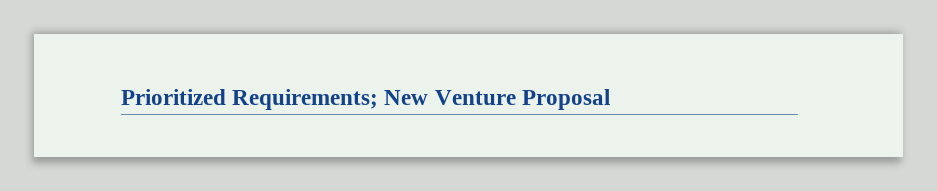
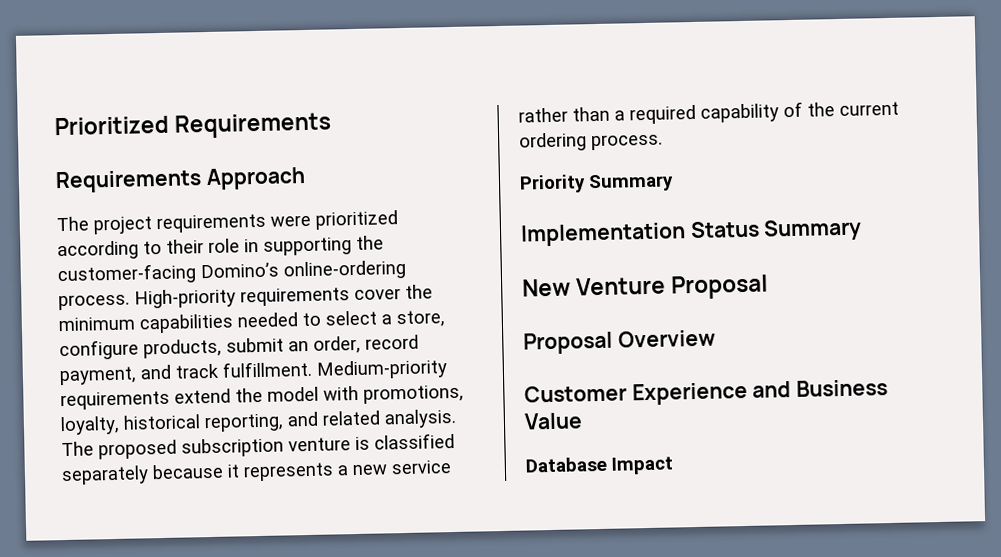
- Prioritized Requirements; New Venture Proposal
+ Prioritized Requirements
+ Requirements Approach
+ The project requirements were prioritized according to their role in supporting the customer-facing Domino’s online-ordering process. High-priority requirements cover the minimum capabilities needed to select a store, configure products, submit an order, record payment, and track fulfillment. Medium-priority requirements extend the model with promotions, loyalty, historical reporting, and related analysis. The proposed subscription venture is classified separately because it represents a new service rather than a required capability of the current ordering process.
+ Priority Summary
+ Implementation Status Summary
+ New Venture Proposal
+ Proposal Overview
+ Customer Experience and Business Value
+ Database Impact

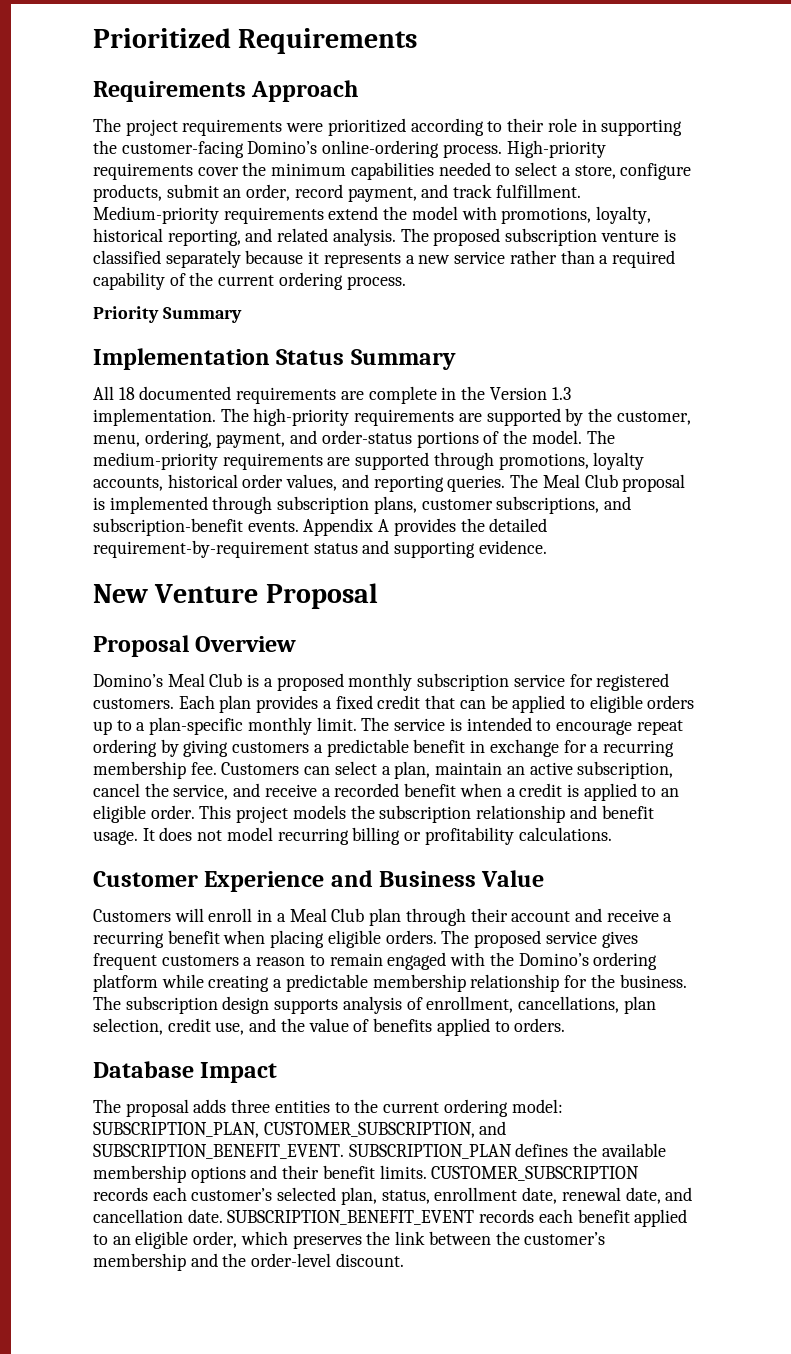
+ All 18 documented requirements are complete in the Version 1.3 implementation. The high-priority requirements are supported by the customer, menu, ordering, payment, and order-status portions of the model. The medium-priority requirements are supported through promotions, loyalty accounts, historical order values, and reporting queries. The Meal Club proposal is implemented through subscription plans, customer subscriptions, and subscription-benefit events. Appendix A provides the detailed requirement-by-requirement status and supporting evidence.
+ Domino’s Meal Club is a proposed monthly subscription service for registered customers. Each plan provides a fixed credit that can be applied to eligible orders up to a plan-specific monthly limit. The service is intended to encourage repeat ordering by giving customers a predictable benefit in exchange for a recurring membership fee. Customers can select a plan, maintain an active subscription, cancel the service, and receive a recorded benefit when a credit is applied to an eligible order. This project models the subscription relationship and benefit usage. It does not model recurring billing or profitability calculations.
+ Customers will enroll in a Meal Club plan through their account and receive a recurring benefit when placing eligible orders. The proposed service gives frequent customers a reason to remain engaged with the Domino’s ordering platform while creating a predictable membership relationship for the business. The subscription design supports analysis of enrollment, cancellations, plan selection, credit use, and the value of benefits applied to orders.
  Database Impact
+ The proposal adds three entities to the current ordering model: SUBSCRIPTION_PLAN, CUSTOMER_SUBSCRIPTION, and SUBSCRIPTION_BENEFIT_EVENT. SUBSCRIPTION_PLAN defines the available membership options and their benefit limits. CUSTOMER_SUBSCRIPTION records each customer’s selected plan, status, enrollment date, renewal date, and cancellation date. SUBSCRIPTION_BENEFIT_EVENT records each benefit applied to an eligible order, which preserves the link between the customer’s membership and the order-level discount.

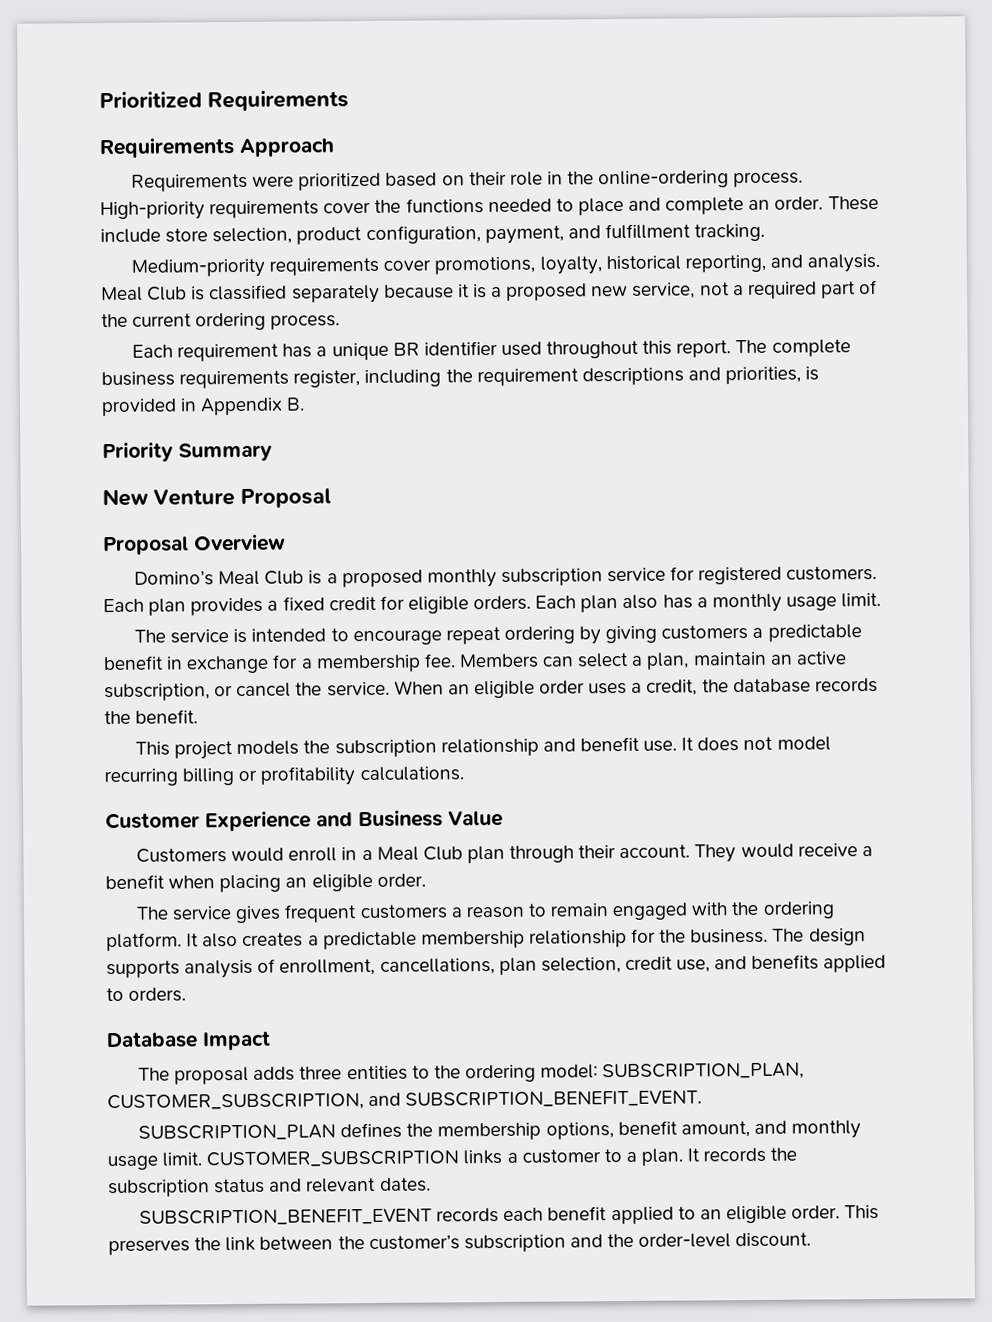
- The project requirements were prioritized according to their role in supporting the customer-facing Domino’s online-ordering process.
+ Requirements were prioritized based on their role in the online-ordering process.
- High-priority requirements cover the minimum capabilities needed to select a store, configure products, submit an order, record payment, and track fulfillment. Medium-priority requirements extend the model with promotions, loyalty, historical reporting, and related analysis. The proposed subscription venture is classified separately because it represents a new service rather than a required capability of the current ordering process.
+ High-priority requirements cover the functions needed to place and complete an order. These include store selection, product configuration, payment, and fulfillment tracking.
+ Medium-priority requirements cover promotions, loyalty, historical reporting, and analysis. Meal Club is classified separately because it is a proposed new service, not a required part of the current ordering process.
+ Each requirement has a unique BR identifier used throughout this report. The complete business requirements register, including the requirement descriptions and priorities, is provided in Appendix B.
  Priority Summary
- Implementation Status Summary
- All 18 documented requirements are complete in the Version 1.3 implementation. The high-priority requirements are supported by the customer, menu, ordering, payment, and order-status portions of the model. The medium-priority requirements are supported through promotions, loyalty accounts, historical order values, and reporting queries. The Meal Club proposal is implemented through subscription plans, customer subscriptions, and subscription-benefit events. Appendix A provides the detailed requirement-by-requirement status and supporting evidence.
- Each plan provides a fixed credit that can be applied to eligible orders up to a plan-specific monthly limit. The service is intended to encourage repeat ordering by giving customers a predictable benefit in exchange for a recurring membership fee.
+ Each plan provides a fixed credit for eligible orders. Each plan also has a monthly usage limit.
+ The service is intended to encourage repeat ordering by giving customers a predictable benefit in exchange for a membership fee.
- Customers can select a plan, maintain an active subscription, cancel the service, and receive a recorded benefit when a credit is applied to an eligible order. This project models the subscription relationship and benefit usage.
+ Members can select a plan, maintain an active subscription, or cancel the service. When an eligible order uses a credit, the database records the benefit.
+ This project models the subscription relationship and benefit use.
- Customers will enroll in a Meal Club plan through their account and receive a recurring benefit when placing eligible orders. The proposed service gives frequent customers a reason to remain engaged with the Domino’s ordering platform while creating a predictable membership relationship for the business.
+ Customers would enroll in a Meal Club plan through their account. They would receive a benefit when placing an eligible order.
+ The service gives frequent customers a reason to remain engaged with the ordering platform. It also creates a predictable membership relationship for the business.
- The subscription design supports analysis of enrollment, cancellations, plan selection, credit use, and the value of benefits applied to orders.
+ The design supports analysis of enrollment, cancellations, plan selection, credit use, and benefits applied to orders.
- The proposal adds three entities to the current ordering model: SUBSCRIPTION_PLAN, CUSTOMER_SUBSCRIPTION, and SUBSCRIPTION_BENEFIT_EVENT. SUBSCRIPTION_PLAN defines the available membership options and their benefit limits. CUSTOMER_SUBSCRIPTION records each customer’s selected plan, status, enrollment date, renewal date, and cancellation date. SUBSCRIPTION_BENEFIT_EVENT records each benefit applied to an eligible order, which preserves the link between the customer’s membership and the order-level discount.
+ The proposal adds three entities to the ordering model: SUBSCRIPTION_PLAN, CUSTOMER_SUBSCRIPTION, and SUBSCRIPTION_BENEFIT_EVENT.
+ SUBSCRIPTION_PLAN defines the membership options, benefit amount, and monthly usage limit. CUSTOMER_SUBSCRIPTION links a customer to a plan. It records the subscription status and relevant dates.
+ SUBSCRIPTION_BENEFIT_EVENT records each benefit applied to an eligible order. This preserves the link between the customer’s subscription and the order-level discount.

